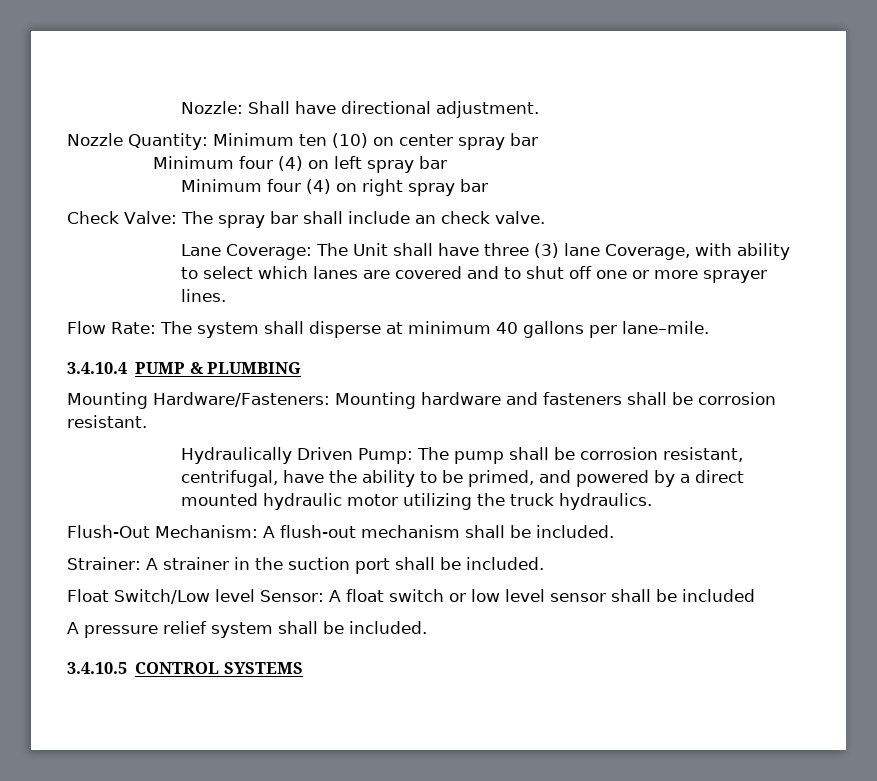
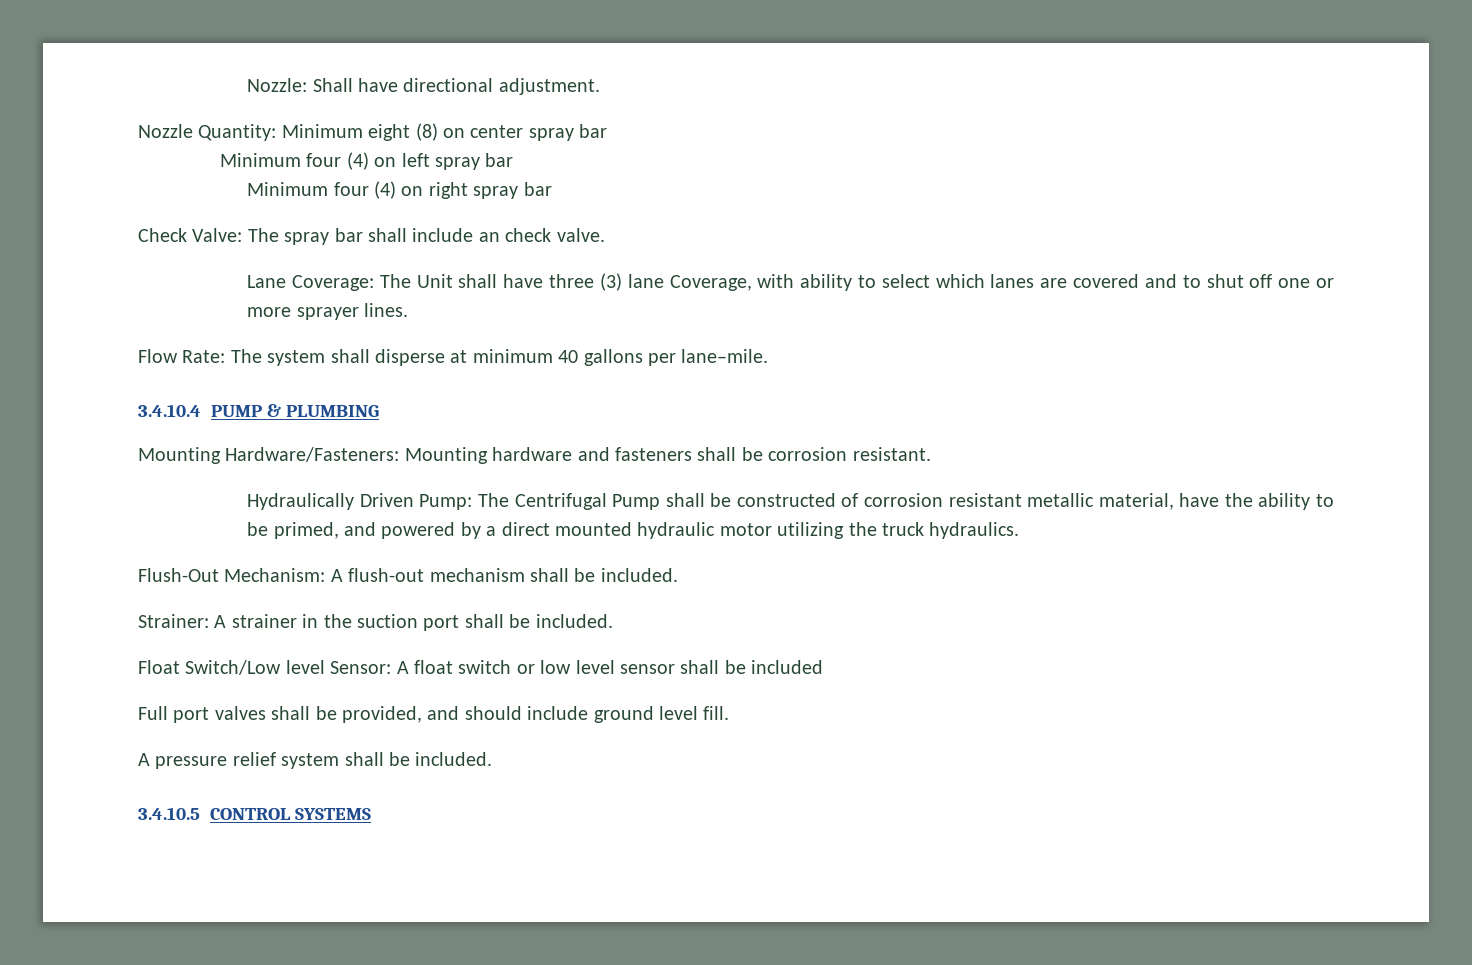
- Nozzle Quantity: Minimum ten (10) on center spray bar
+ Nozzle Quantity: Minimum eight (8) on center spray bar
- Hydraulically Driven Pump: The pump shall be corrosion resistant, centrifugal, have the ability to be primed, and powered by a direct mounted hydraulic motor utilizing the truck hydraulics.
+ Hydraulically Driven Pump: The Centrifugal Pump shall be constructed of corrosion resistant metallic material, have the ability to be primed, and powered by a direct mounted hydraulic motor utilizing the truck hydraulics.
+ Full port valves shall be provided, and should include ground level fill.

